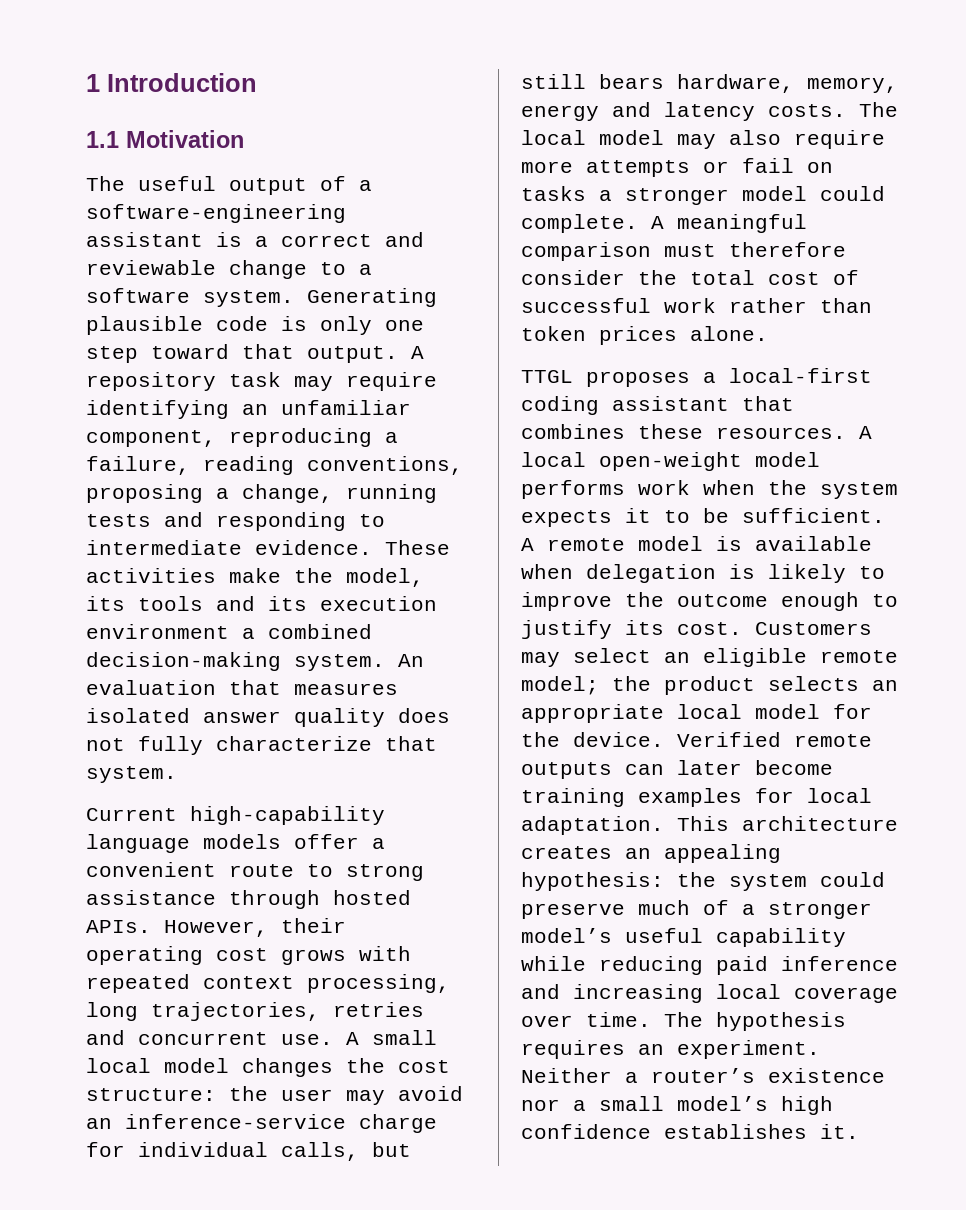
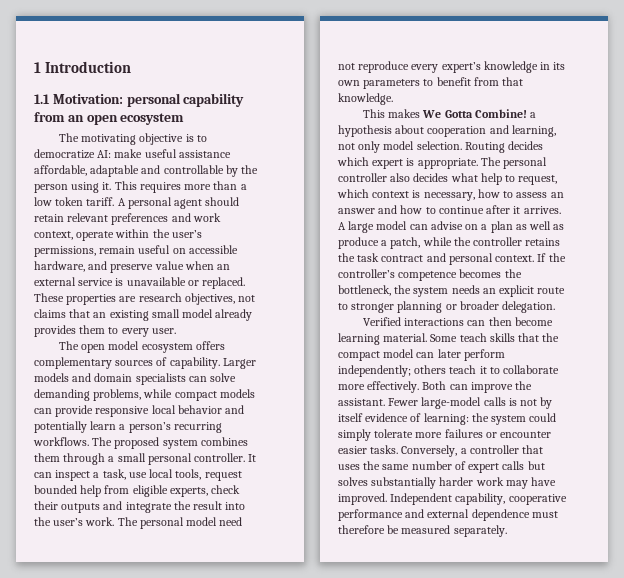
- 1.1 Motivation
- The useful output of a software-engineering assistant is a correct and reviewable change to a software system. Generating plausible code is only one step toward that output. A repository task may require identifying an unfamiliar component, reproducing a failure, reading conventions, proposing a change, running tests and responding to intermediate evidence. These activities make the model, its tools and its execution environment a combined decision-making system. An evaluation that measures isolated answer quality does not fully characterize that system.
- Current high-capability language models offer a convenient route to strong assistance through hosted APIs. However, their operating cost grows with repeated context processing, long trajectories, retries and concurrent use. A small local model changes the cost structure: the user may avoid an inference-service charge for individual calls, but still bears hardware, memory, energy and latency costs. The local model may also require more attempts or fail on tasks a stronger model could complete. A meaningful comparison must therefore consider the total cost of successful work rather than token prices alone.
- TTGL proposes a local-first coding assistant that combines these resources. A local open-weight model performs work when the system expects it to be sufficient. A remote model is available when delegation is likely to improve the outcome enough to justify its cost. Customers may select an eligible remote model; the product selects an appropriate local model for the device. Verified remote outputs can later become training examples for local adaptation. This architecture creates an appealing hypothesis: the system could preserve much of a stronger model’s useful capability while reducing paid inference and increasing local coverage over time. The hypothesis requires an experiment. Neither a router’s existence nor a small model’s high confidence establishes it.
+ 1.1 Motivation: personal capability from an open ecosystem
+ The motivating objective is to democratize AI: make useful assistance affordable, adaptable and controllable by the person using it. This requires more than a low token tariff. A personal agent should retain relevant preferences and work context, operate within the user’s permissions, remain useful on accessible hardware, and preserve value when an external service is unavailable or replaced. These properties are research objectives, not claims that an existing small model already provides them to every user.
+ The open model ecosystem offers complementary sources of capability. Larger models and domain specialists can solve demanding problems, while compact models can provide responsive local behavior and potentially learn a person’s recurring workflows. The proposed system combines them through a small personal controller. It can inspect a task, use local tools, request bounded help from eligible experts, check their outputs and integrate the result into the user’s work. The personal model need not reproduce every expert’s knowledge in its own parameters to benefit from that knowledge.
+ This makes We Gotta Combine! a hypothesis about cooperation and learning, not only model selection. Routing decides which expert is appropriate. The personal controller also decides what help to request, which context is necessary, how to assess an answer and how to continue after it arrives. A large model can advise on a plan as well as produce a patch, while the controller retains the task contract and personal context. If the controller’s competence becomes the bottleneck, the system needs an explicit route to stronger planning or broader delegation.
+ Verified interactions can then become learning material. Some teach skills that the compact model can later perform independently; others teach it to collaborate more effectively. Both can improve the assistant. Fewer large-model calls is not by itself evidence of learning: the system could simply tolerate more failures or encounter easier tasks. Conversely, a controller that uses the same number of expert calls but solves substantially harder work may have improved. Independent capability, cooperative performance and external dependence must therefore be measured separately.

